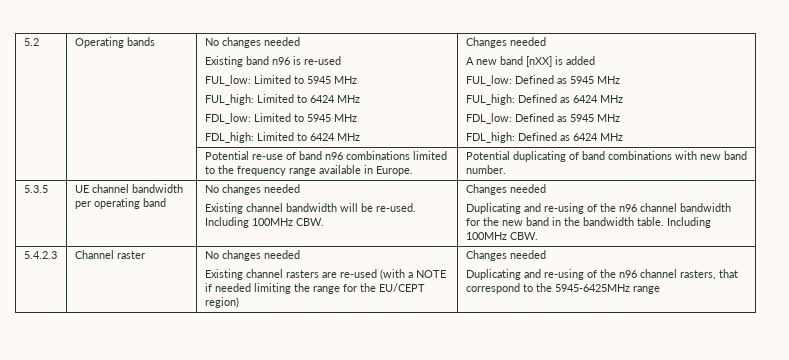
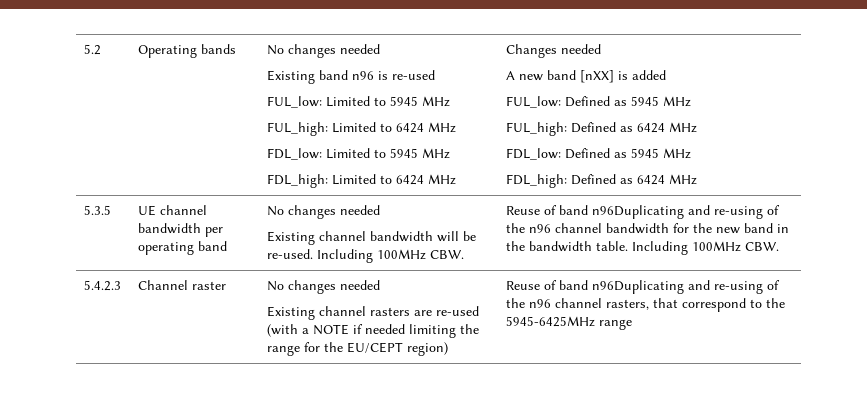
- | | Potential re-use of band n96 combinations limited to the frequency range available in Europe. | Potential duplicating of band combinations with new band number.
- Including 100MHz CBW. | Changes needed
- Duplicating and re-using of the n96 channel bandwidth for the new band in the bandwidth table.
+ Including 100MHz CBW. | Reuse of band n96Duplicating and re-using of the n96 channel bandwidth for the new band in the bandwidth table.
  5.4.2.3 | Channel raster | No changes needed
- Existing channel rasters are re-used (with a NOTE if needed limiting the range for the EU/CEPT region) | Changes needed
- Duplicating and re-using of the n96 channel rasters, that correspond to the 5945-6425MHz range
+ Existing channel rasters are re-used (with a NOTE if needed limiting the range for the EU/CEPT region) | Reuse of band n96Duplicating and re-using of the n96 channel rasters, that correspond to the 5945-6425MHz range

